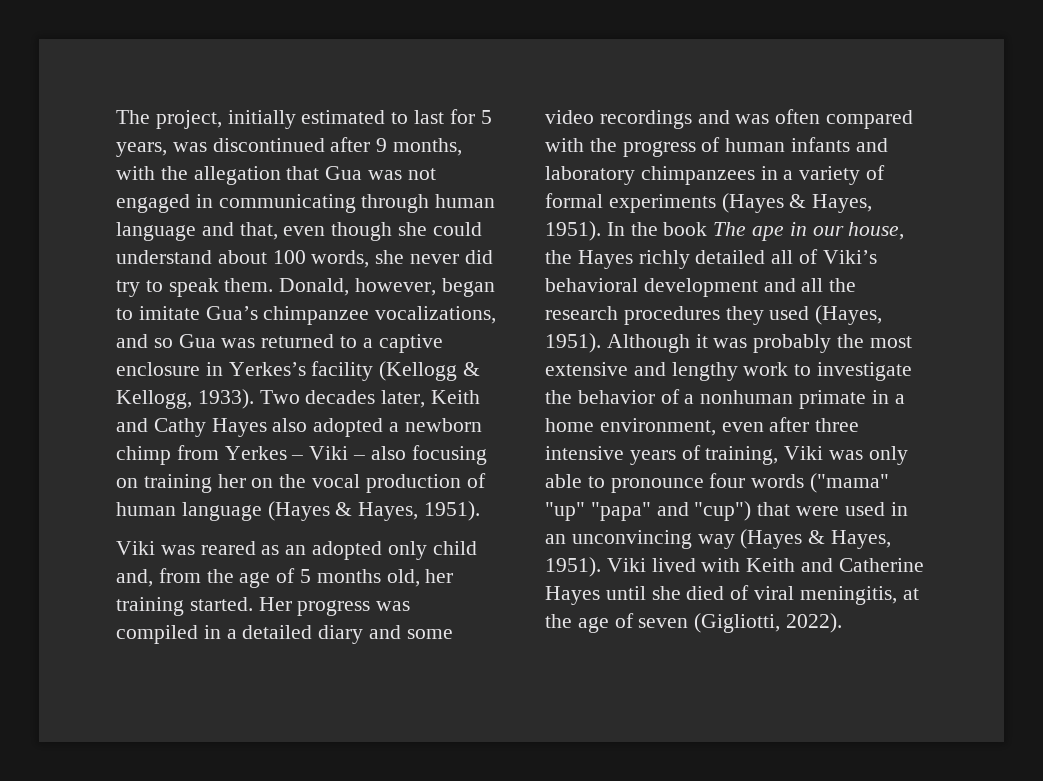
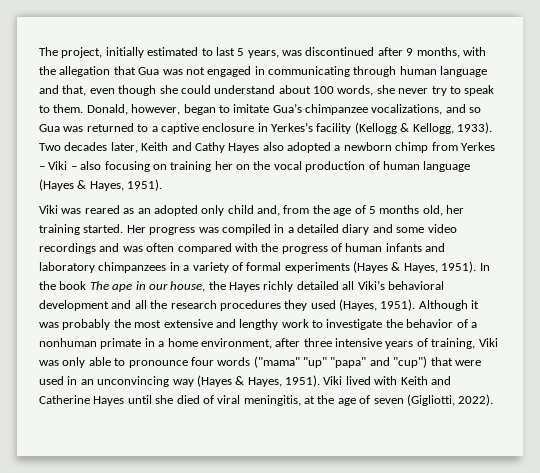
- The project, initially estimated to last for 5 years, was discontinued after 9 months, with the allegation that Gua was not engaged in communicating through human language and that, even though she could understand about 100 words, she never did try to speak them.
+ The project, initially estimated to last 5 years, was discontinued after 9 months, with the allegation that Gua was not engaged in communicating through human language and that, even though she could understand about 100 words, she never try to speak to them.
- In the book The ape in our house, the Hayes richly detailed all of Viki’s behavioral development and all the research procedures they used (Hayes, 1951).
+ In the book The ape in our house, the Hayes richly detailed all Viki’s behavioral development and all the research procedures they used (Hayes, 1951).
- Although it was probably the most extensive and lengthy work to investigate the behavior of a nonhuman primate in a home environment, even after three intensive years of training, Viki was only able to pronounce four words ("mama" "up" "papa" and "cup") that were used in an unconvincing way (Hayes & Hayes, 1951).
+ Although it was probably the most extensive and lengthy work to investigate the behavior of a nonhuman primate in a home environment, after three intensive years of training, Viki was only able to pronounce four words ("mama" "up" "papa" and "cup") that were used in an unconvincing way (Hayes & Hayes, 1951).

